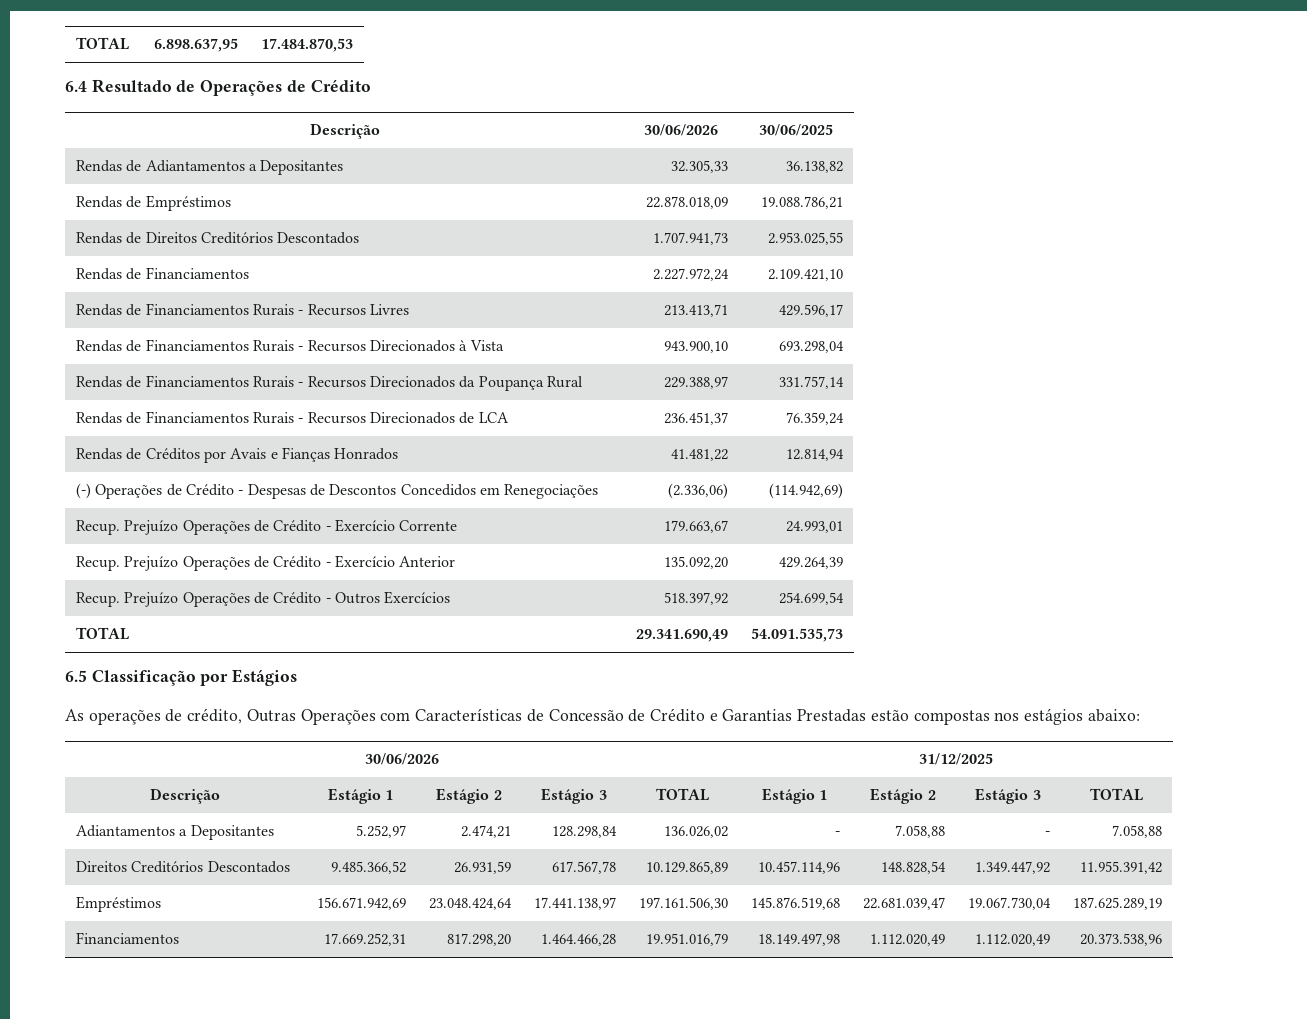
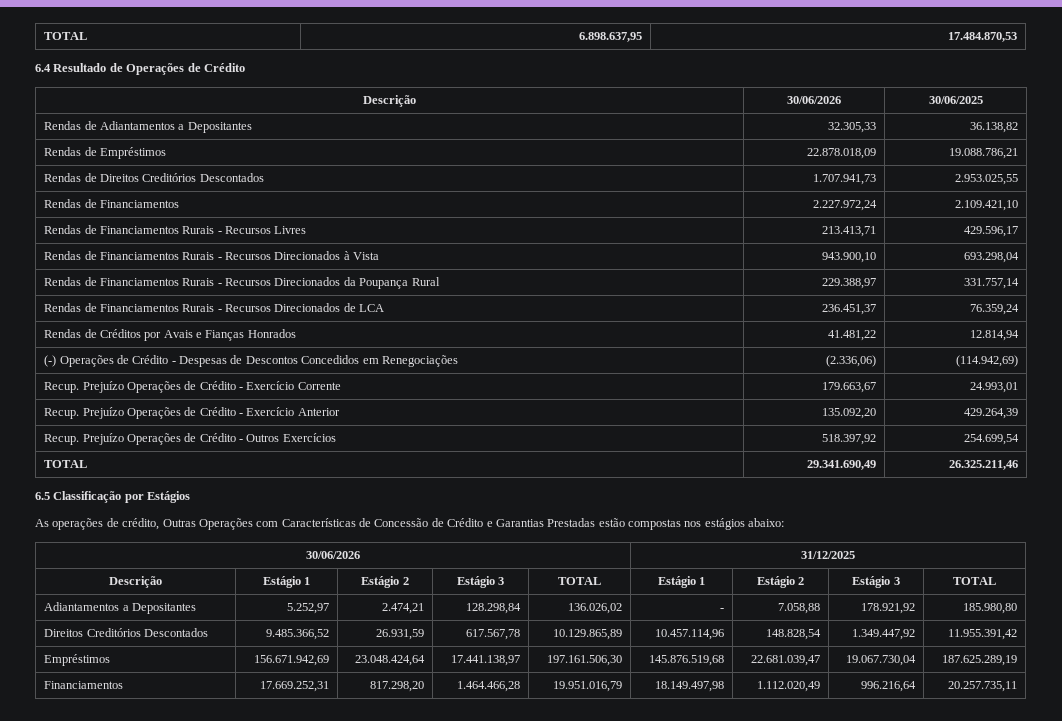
- TOTAL | 29.341.690,49 | 54.091.535,73
+ TOTAL | 29.341.690,49 | 26.325.211,46
- Adiantamentos a Depositantes | 5.252,97 | 2.474,21 | 128.298,84 | 136.026,02 | - | 7.058,88 | - | 7.058,88
+ Adiantamentos a Depositantes | 5.252,97 | 2.474,21 | 128.298,84 | 136.026,02 | - | 7.058,88 | 178.921,92 | 185.980,80
- Financiamentos | 17.669.252,31 | 817.298,20 | 1.464.466,28 | 19.951.016,79 | 18.149.497,98 | 1.112.020,49 | 1.112.020,49 | 20.373.538,96
+ Financiamentos | 17.669.252,31 | 817.298,20 | 1.464.466,28 | 19.951.016,79 | 18.149.497,98 | 1.112.020,49 | 996.216,64 | 20.257.735,11

